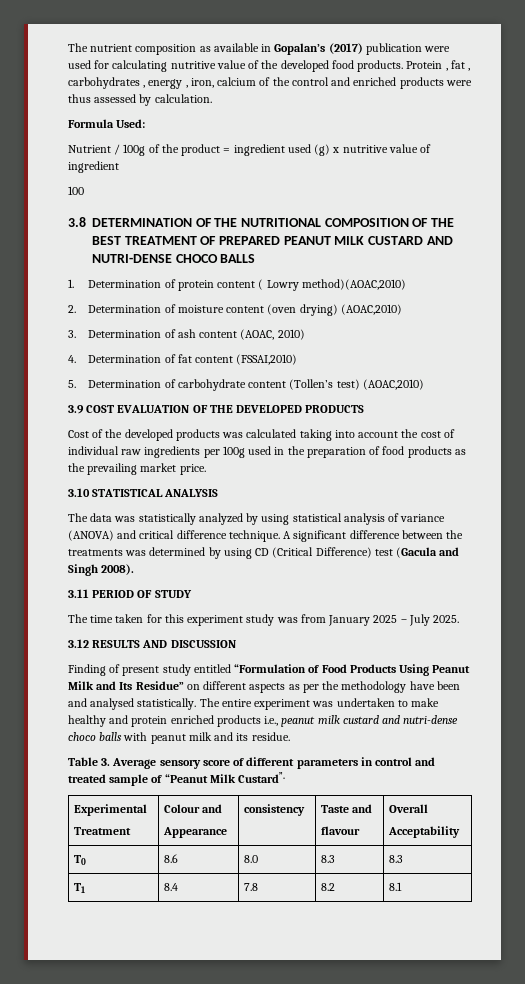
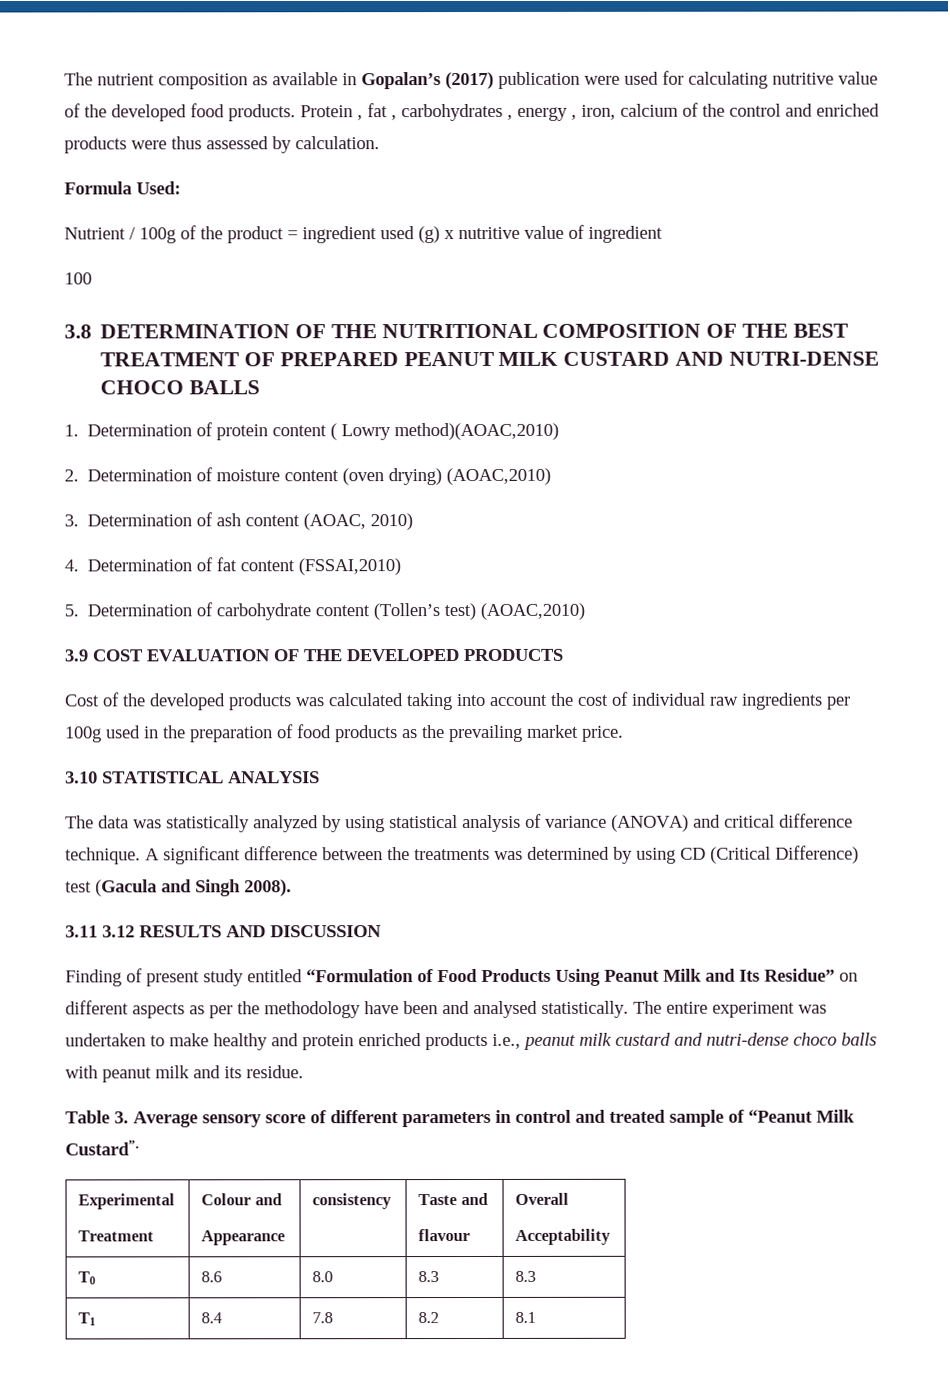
- 3.11 PERIOD OF STUDY
- The time taken for this experiment study was from January 2025 – July 2025.
- 3.12 RESULTS AND DISCUSSION
+ 3.11 3.12 RESULTS AND DISCUSSION

